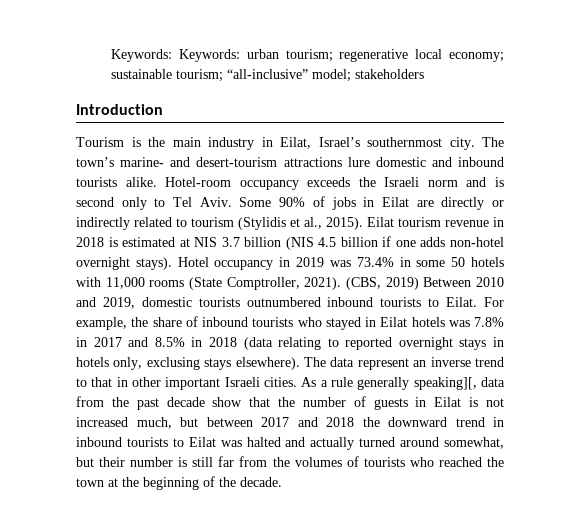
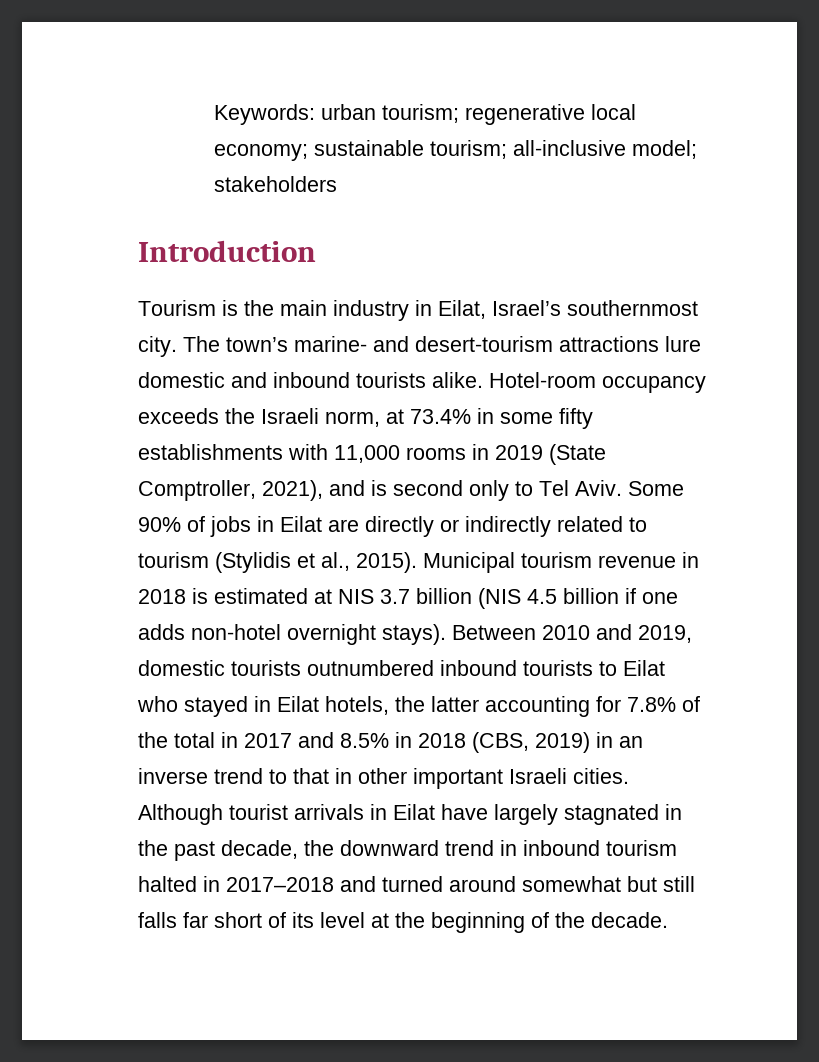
- Keywords: Keywords: urban tourism; regenerative local economy; sustainable tourism; “all-inclusive” model; stakeholders
+ Keywords: urban tourism; regenerative local economy; sustainable tourism; all-inclusive model; stakeholders
- Hotel-room occupancy exceeds the Israeli norm and is second only to Tel Aviv.
+ Hotel-room occupancy exceeds the Israeli norm, at 73.4% in some fifty establishments with 11,000 rooms in 2019 (State Comptroller, 2021), and is second only to Tel Aviv.
- Eilat tourism revenue in 2018 is estimated at NIS 3.7 billion (NIS 4.5 billion if one adds non-hotel overnight stays).
+ Municipal tourism revenue in 2018 is estimated at NIS 3.7 billion (NIS 4.5 billion if one adds non-hotel overnight stays).
- Hotel occupancy in 2019 was 73.4% in some 50 hotels with 11,000 rooms (State Comptroller, 2021). (CBS, 2019) Between 2010 and 2019, domestic tourists outnumbered inbound tourists to Eilat. For example, the share of inbound tourists who stayed in Eilat hotels was 7.8% in 2017 and 8.5% in 2018 (data relating to reported overnight stays in hotels only, exclusing stays elsewhere). The data represent an inverse trend to that in other important Israeli cities.
+ Between 2010 and 2019, domestic tourists outnumbered inbound tourists to Eilat who stayed in Eilat hotels, the latter accounting for 7.8% of the total in 2017 and 8.5% in 2018 (CBS, 2019) in an inverse trend to that in other important Israeli cities.
- As a rule generally speaking][, data from the past decade show that the number of guests in Eilat is not increased much, but between 2017 and 2018 the downward trend in inbound tourists to Eilat was halted and actually turned around somewhat, but their number is still far from the volumes of tourists who reached the town at the beginning of the decade.
+ Although tourist arrivals in Eilat have largely stagnated in the past decade, the downward trend in inbound tourism halted in 2017–2018 and turned around somewhat but still falls far short of its level at the beginning of the decade.

